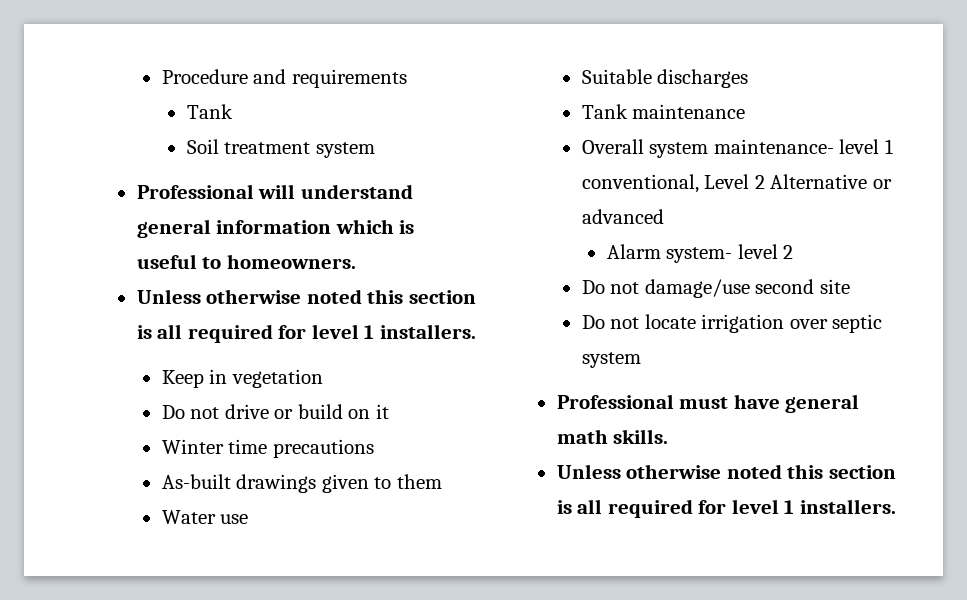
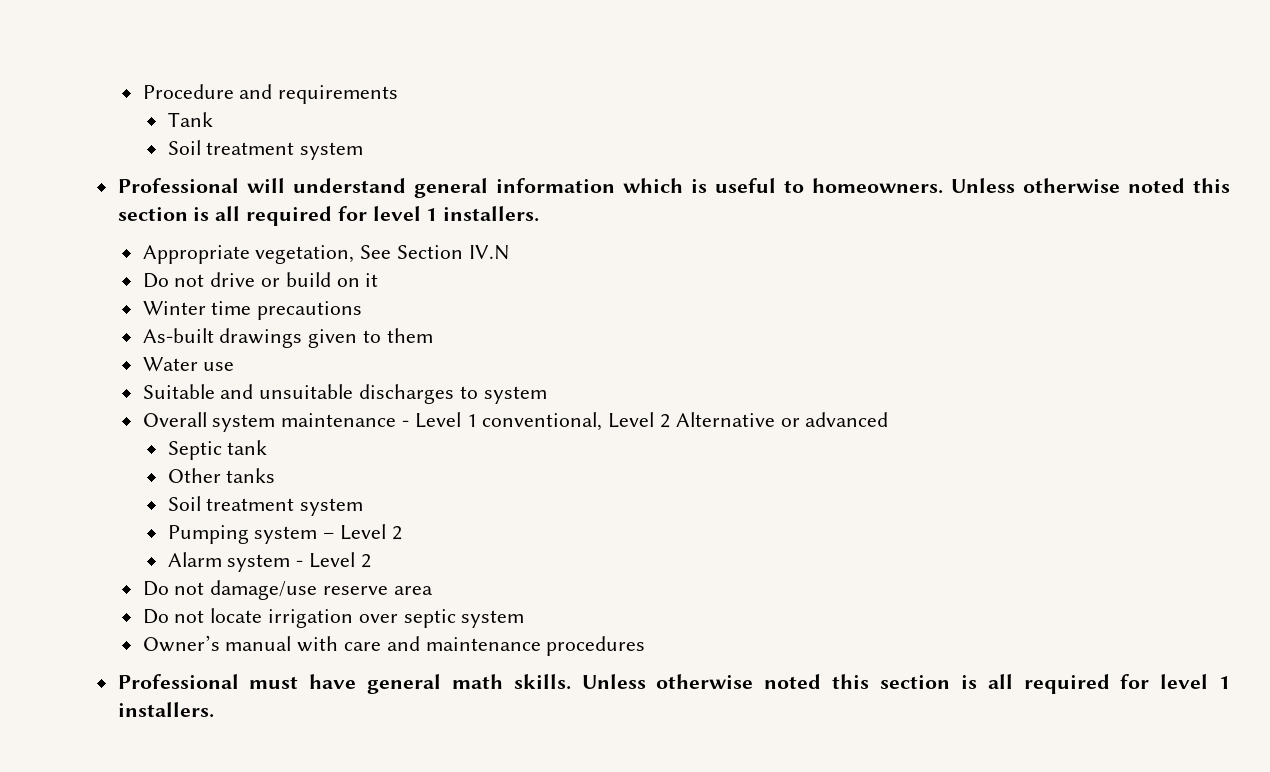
- Professional will understand general information which is useful to homeowners.
- Unless otherwise noted this section is all required for level 1 installers.
+ Professional will understand general information which is useful to homeowners. Unless otherwise noted this section is all required for level 1 installers.
- Keep in vegetation
+ Appropriate vegetation, See Section IV.N
- Suitable discharges
- Tank maintenance
+ Suitable and unsuitable discharges to system
- Overall system maintenance- level 1 conventional, Level 2 Alternative or advanced
+ Overall system maintenance - Level 1 conventional, Level 2 Alternative or advanced
- Alarm system- level 2
+ Septic tank
+ Other tanks
+ Soil treatment system
+ Pumping system – Level 2
+ Alarm system - Level 2
- Do not damage/use second site
+ Do not damage/use reserve area
+ Owner’s manual with care and maintenance procedures
- Professional must have general math skills.
- Unless otherwise noted this section is all required for level 1 installers.
+ Professional must have general math skills. Unless otherwise noted this section is all required for level 1 installers.

